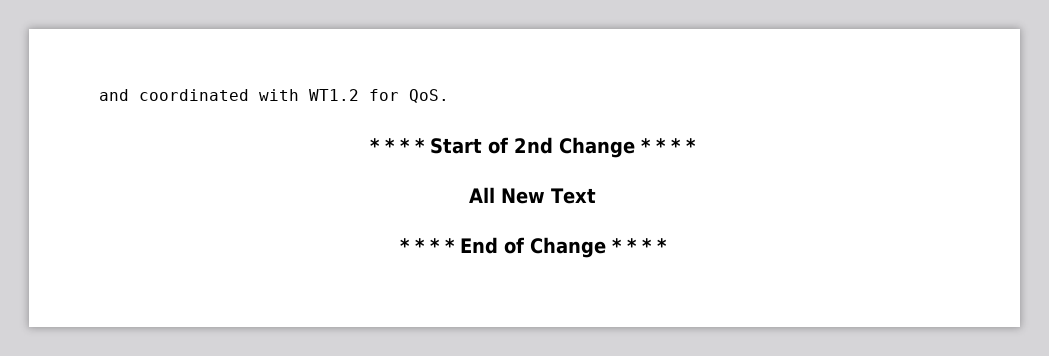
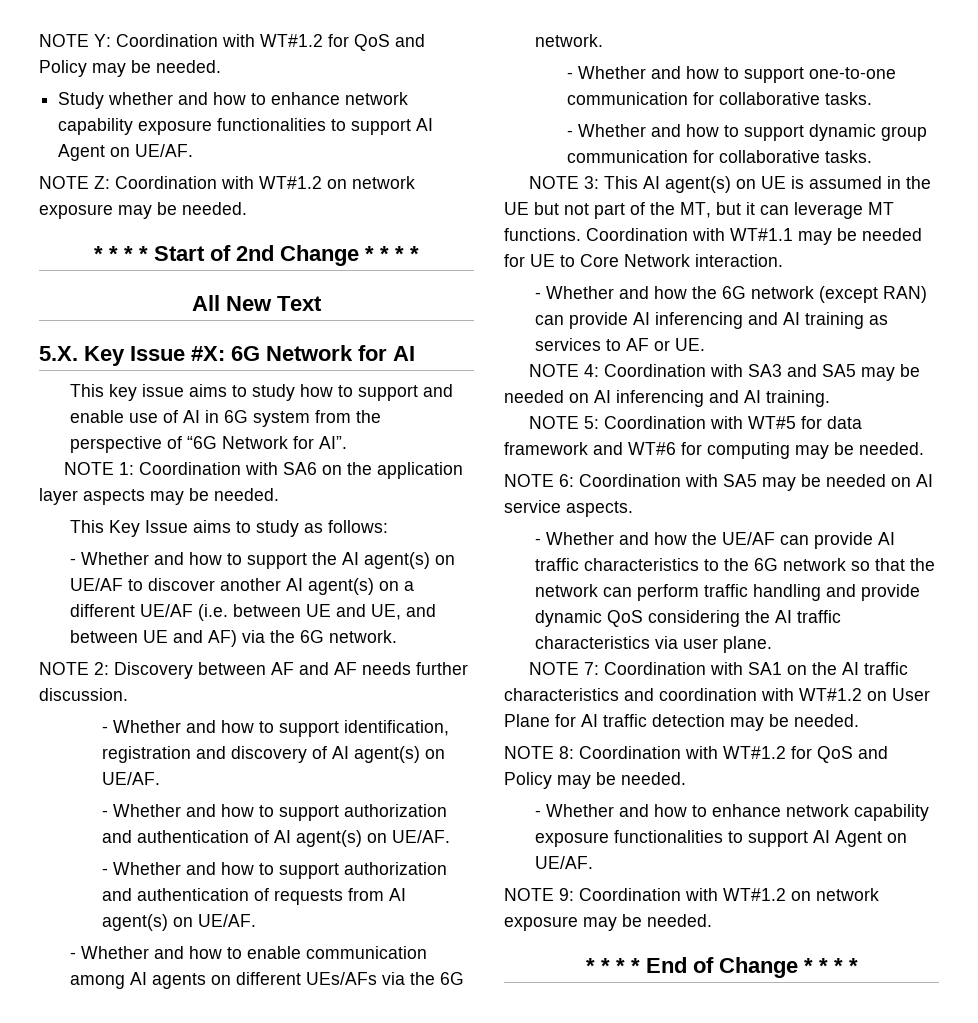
- and coordinated with WT1.2 for QoS.
+ NOTE Y: Coordination with WT#1.2 for QoS and Policy may be needed.
+ Study whether and how to enhance network capability exposure functionalities to support AI Agent on UE/AF.
+ NOTE Z: Coordination with WT#1.2 on network exposure may be needed.
+ 5.X. Key Issue #X: 6G Network for AI
+ This key issue aims to study how to support and enable use of AI in 6G system from the perspective of “6G Network for AI”.
+ NOTE 1: Coordination with SA6 on the application layer aspects may be needed.
+ This Key Issue aims to study as follows:
+ - Whether and how to support the AI agent(s) on UE/AF to discover another AI agent(s) on a different UE/AF (i.e. between UE and UE, and between UE and AF) via the 6G network.
+ NOTE 2: Discovery between AF and AF needs further discussion.
+ - Whether and how to support identification, registration and discovery of AI agent(s) on UE/AF.
+ - Whether and how to support authorization and authentication of AI agent(s) on UE/AF.
+ - Whether and how to support authorization and authentication of requests from AI agent(s) on UE/AF.
+ - Whether and how to enable communication among AI agents on different UEs/AFs via the 6G network.
+ - Whether and how to support one-to-one communication for collaborative tasks.
+ - Whether and how to support dynamic group communication for collaborative tasks.
+ NOTE 3: This AI agent(s) on UE is assumed in the UE but not part of the MT, but it can leverage MT functions. Coordination with WT#1.1 may be needed for UE to Core Network interaction.
+ - Whether and how the 6G network (except RAN) can provide AI inferencing and AI training as services to AF or UE.
+ NOTE 4: Coordination with SA3 and SA5 may be needed on AI inferencing and AI training.
+ NOTE 5: Coordination with WT#5 for data framework and WT#6 for computing may be needed.
+ NOTE 6: Coordination with SA5 may be needed on AI service aspects.
+ - Whether and how the UE/AF can provide AI traffic characteristics to the 6G network so that the network can perform traffic handling and provide dynamic QoS considering the AI traffic characteristics via user plane.
+ NOTE 7: Coordination with SA1 on the AI traffic characteristics and coordination with WT#1.2 on User Plane for AI traffic detection may be needed.
+ NOTE 8: Coordination with WT#1.2 for QoS and Policy may be needed.
+ - Whether and how to enhance network capability exposure functionalities to support AI Agent on UE/AF.
+ NOTE 9: Coordination with WT#1.2 on network exposure may be needed.

